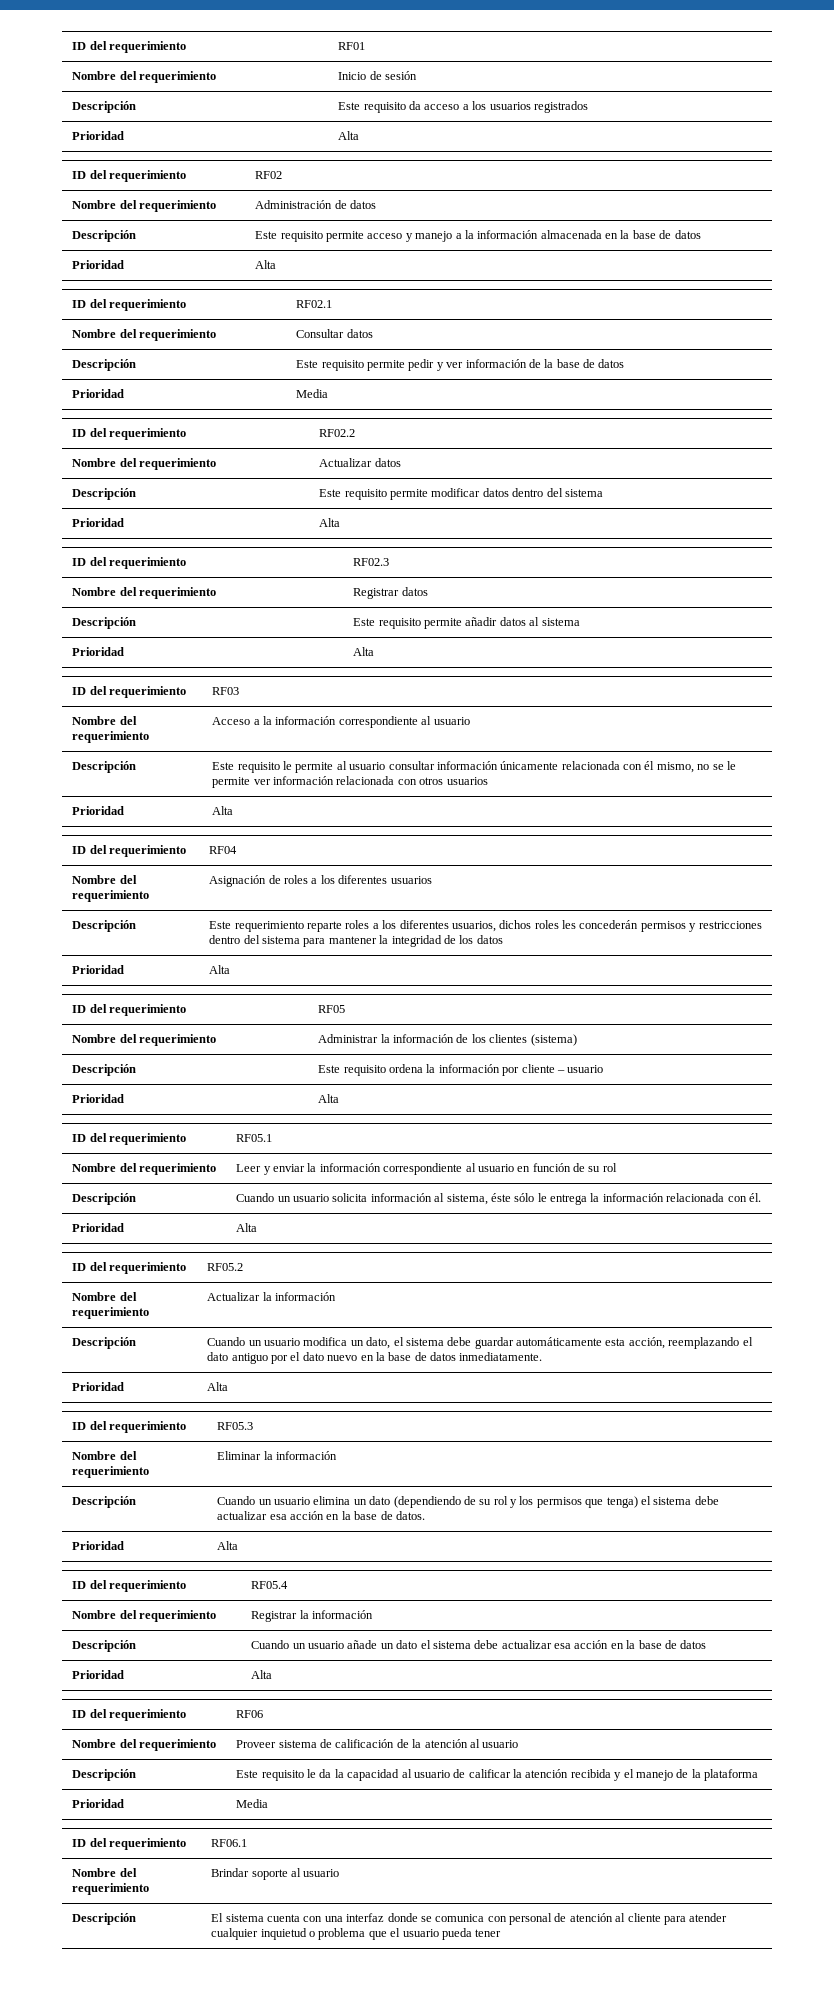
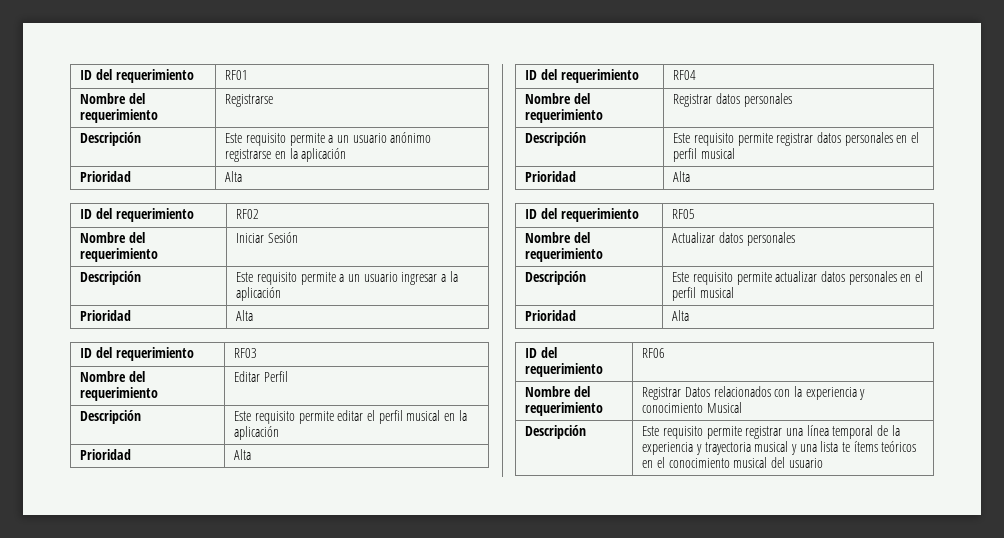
- Nombre del requerimiento | Inicio de sesión
- Descripción | Este requisito da acceso a los usuarios registrados
+ Nombre del requerimiento | Registrarse
+ Descripción | Este requisito permite a un usuario anónimo registrarse en la aplicación
- Nombre del requerimiento | Administración de datos
- Descripción | Este requisito permite acceso y manejo a la información almacenada en la base de datos
- Prioridad | Alta
- ID del requerimiento | RF02.1
- Nombre del requerimiento | Consultar datos
- Descripción | Este requisito permite pedir y ver información de la base de datos
- Prioridad | Media
- ID del requerimiento | RF02.2
- Nombre del requerimiento | Actualizar datos
- Descripción | Este requisito permite modificar datos dentro del sistema
- Prioridad | Alta
- ID del requerimiento | RF02.3
- Nombre del requerimiento | Registrar datos
- Descripción | Este requisito permite añadir datos al sistema
+ Nombre del requerimiento | Iniciar Sesión
+ Descripción | Este requisito permite a un usuario ingresar a la aplicación
- Nombre del requerimiento | Acceso a la información correspondiente al usuario
- Descripción | Este requisito le permite al usuario consultar información únicamente relacionada con él mismo, no se le permite ver información relacionada con otros usuarios
+ Nombre del requerimiento | Editar Perfil
+ Descripción | Este requisito permite editar el perfil musical en la aplicación
- Nombre del requerimiento | Asignación de roles a los diferentes usuarios
- Descripción | Este requerimiento reparte roles a los diferentes usuarios, dichos roles les concederán permisos y restricciones dentro del sistema para mantener la integridad de los datos
+ Nombre del requerimiento | Registrar datos personales
+ Descripción | Este requisito permite registrar datos personales en el perfil musical
- Nombre del requerimiento | Administrar la información de los clientes (sistema)
- Descripción | Este requisito ordena la información por cliente – usuario
- Prioridad | Alta
- ID del requerimiento | RF05.1
- Nombre del requerimiento | Leer y enviar la información correspondiente al usuario en función de su rol
- Descripción | Cuando un usuario solicita información al sistema, éste sólo le entrega la información relacionada con él.
- Prioridad | Alta
- ID del requerimiento | RF05.2
- Nombre del requerimiento | Actualizar la información
- Descripción | Cuando un usuario modifica un dato, el sistema debe guardar automáticamente esta acción, reemplazando el dato antiguo por el dato nuevo en la base de datos inmediatamente.
- Prioridad | Alta
- ID del requerimiento | RF05.3
- Nombre del requerimiento | Eliminar la información
- Descripción | Cuando un usuario elimina un dato (dependiendo de su rol y los permisos que tenga) el sistema debe actualizar esa acción en la base de datos.
- Prioridad | Alta
- ID del requerimiento | RF05.4
- Nombre del requerimiento | Registrar la información
- Descripción | Cuando un usuario añade un dato el sistema debe actualizar esa acción en la base de datos
+ Nombre del requerimiento | Actualizar datos personales
+ Descripción | Este requisito permite actualizar datos personales en el perfil musical
- Nombre del requerimiento | Proveer sistema de calificación de la atención al usuario
- Descripción | Este requisito le da la capacidad al usuario de calificar la atención recibida y el manejo de la plataforma
- Prioridad | Media
- ID del requerimiento | RF06.1
- Nombre del requerimiento | Brindar soporte al usuario
- Descripción | El sistema cuenta con una interfaz donde se comunica con personal de atención al cliente para atender cualquier inquietud o problema que el usuario pueda tener
+ Nombre del requerimiento | Registrar Datos relacionados con la experiencia y conocimiento Musical
+ Descripción | Este requisito permite registrar una línea temporal de la experiencia y trayectoria musical y una lista te ítems teóricos en el conocimiento musical del usuario

